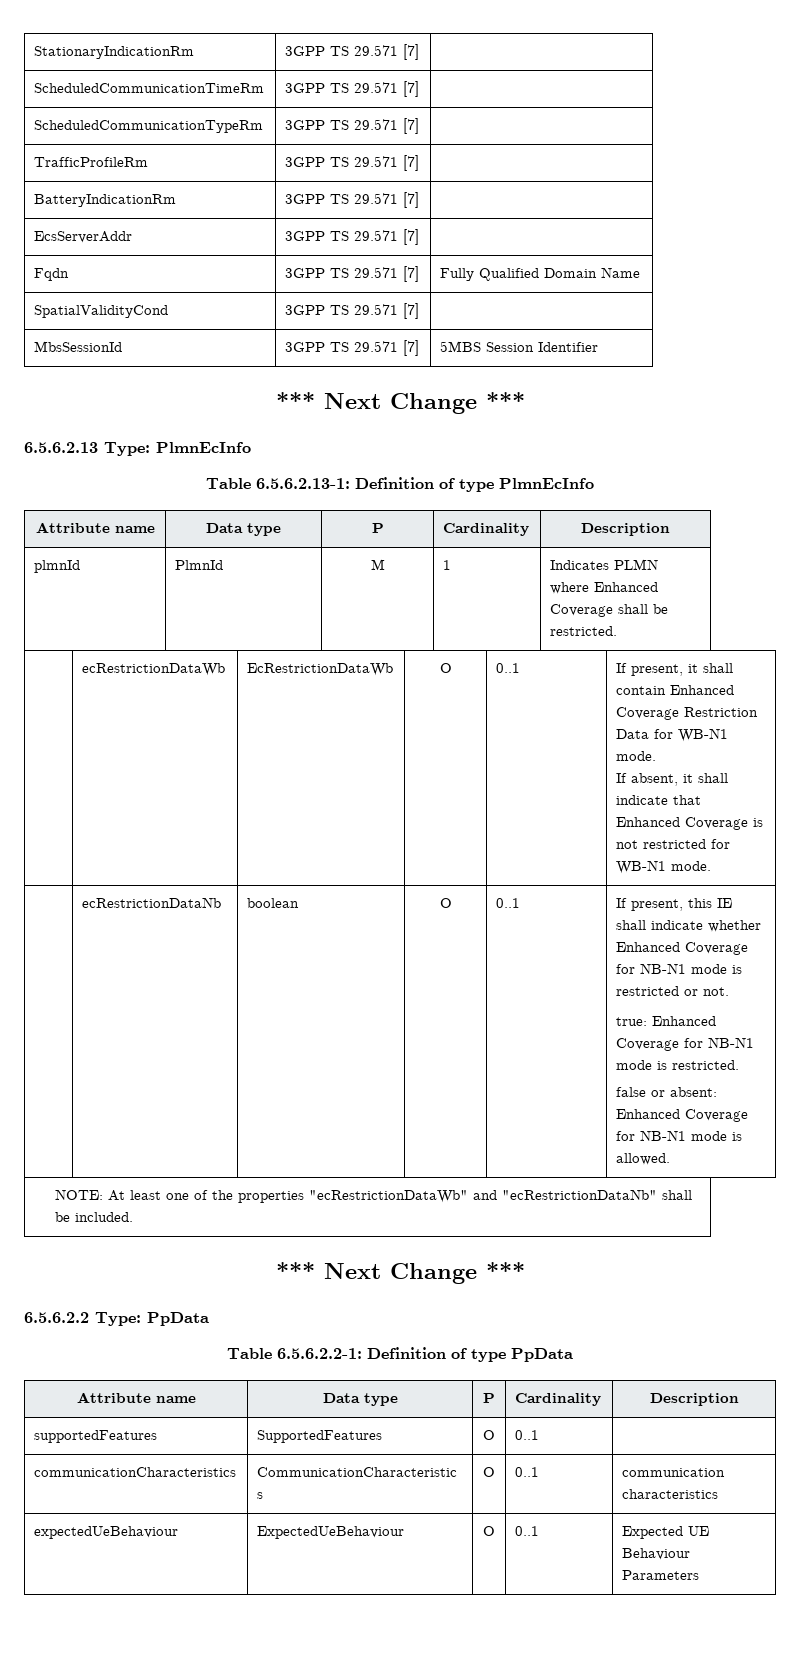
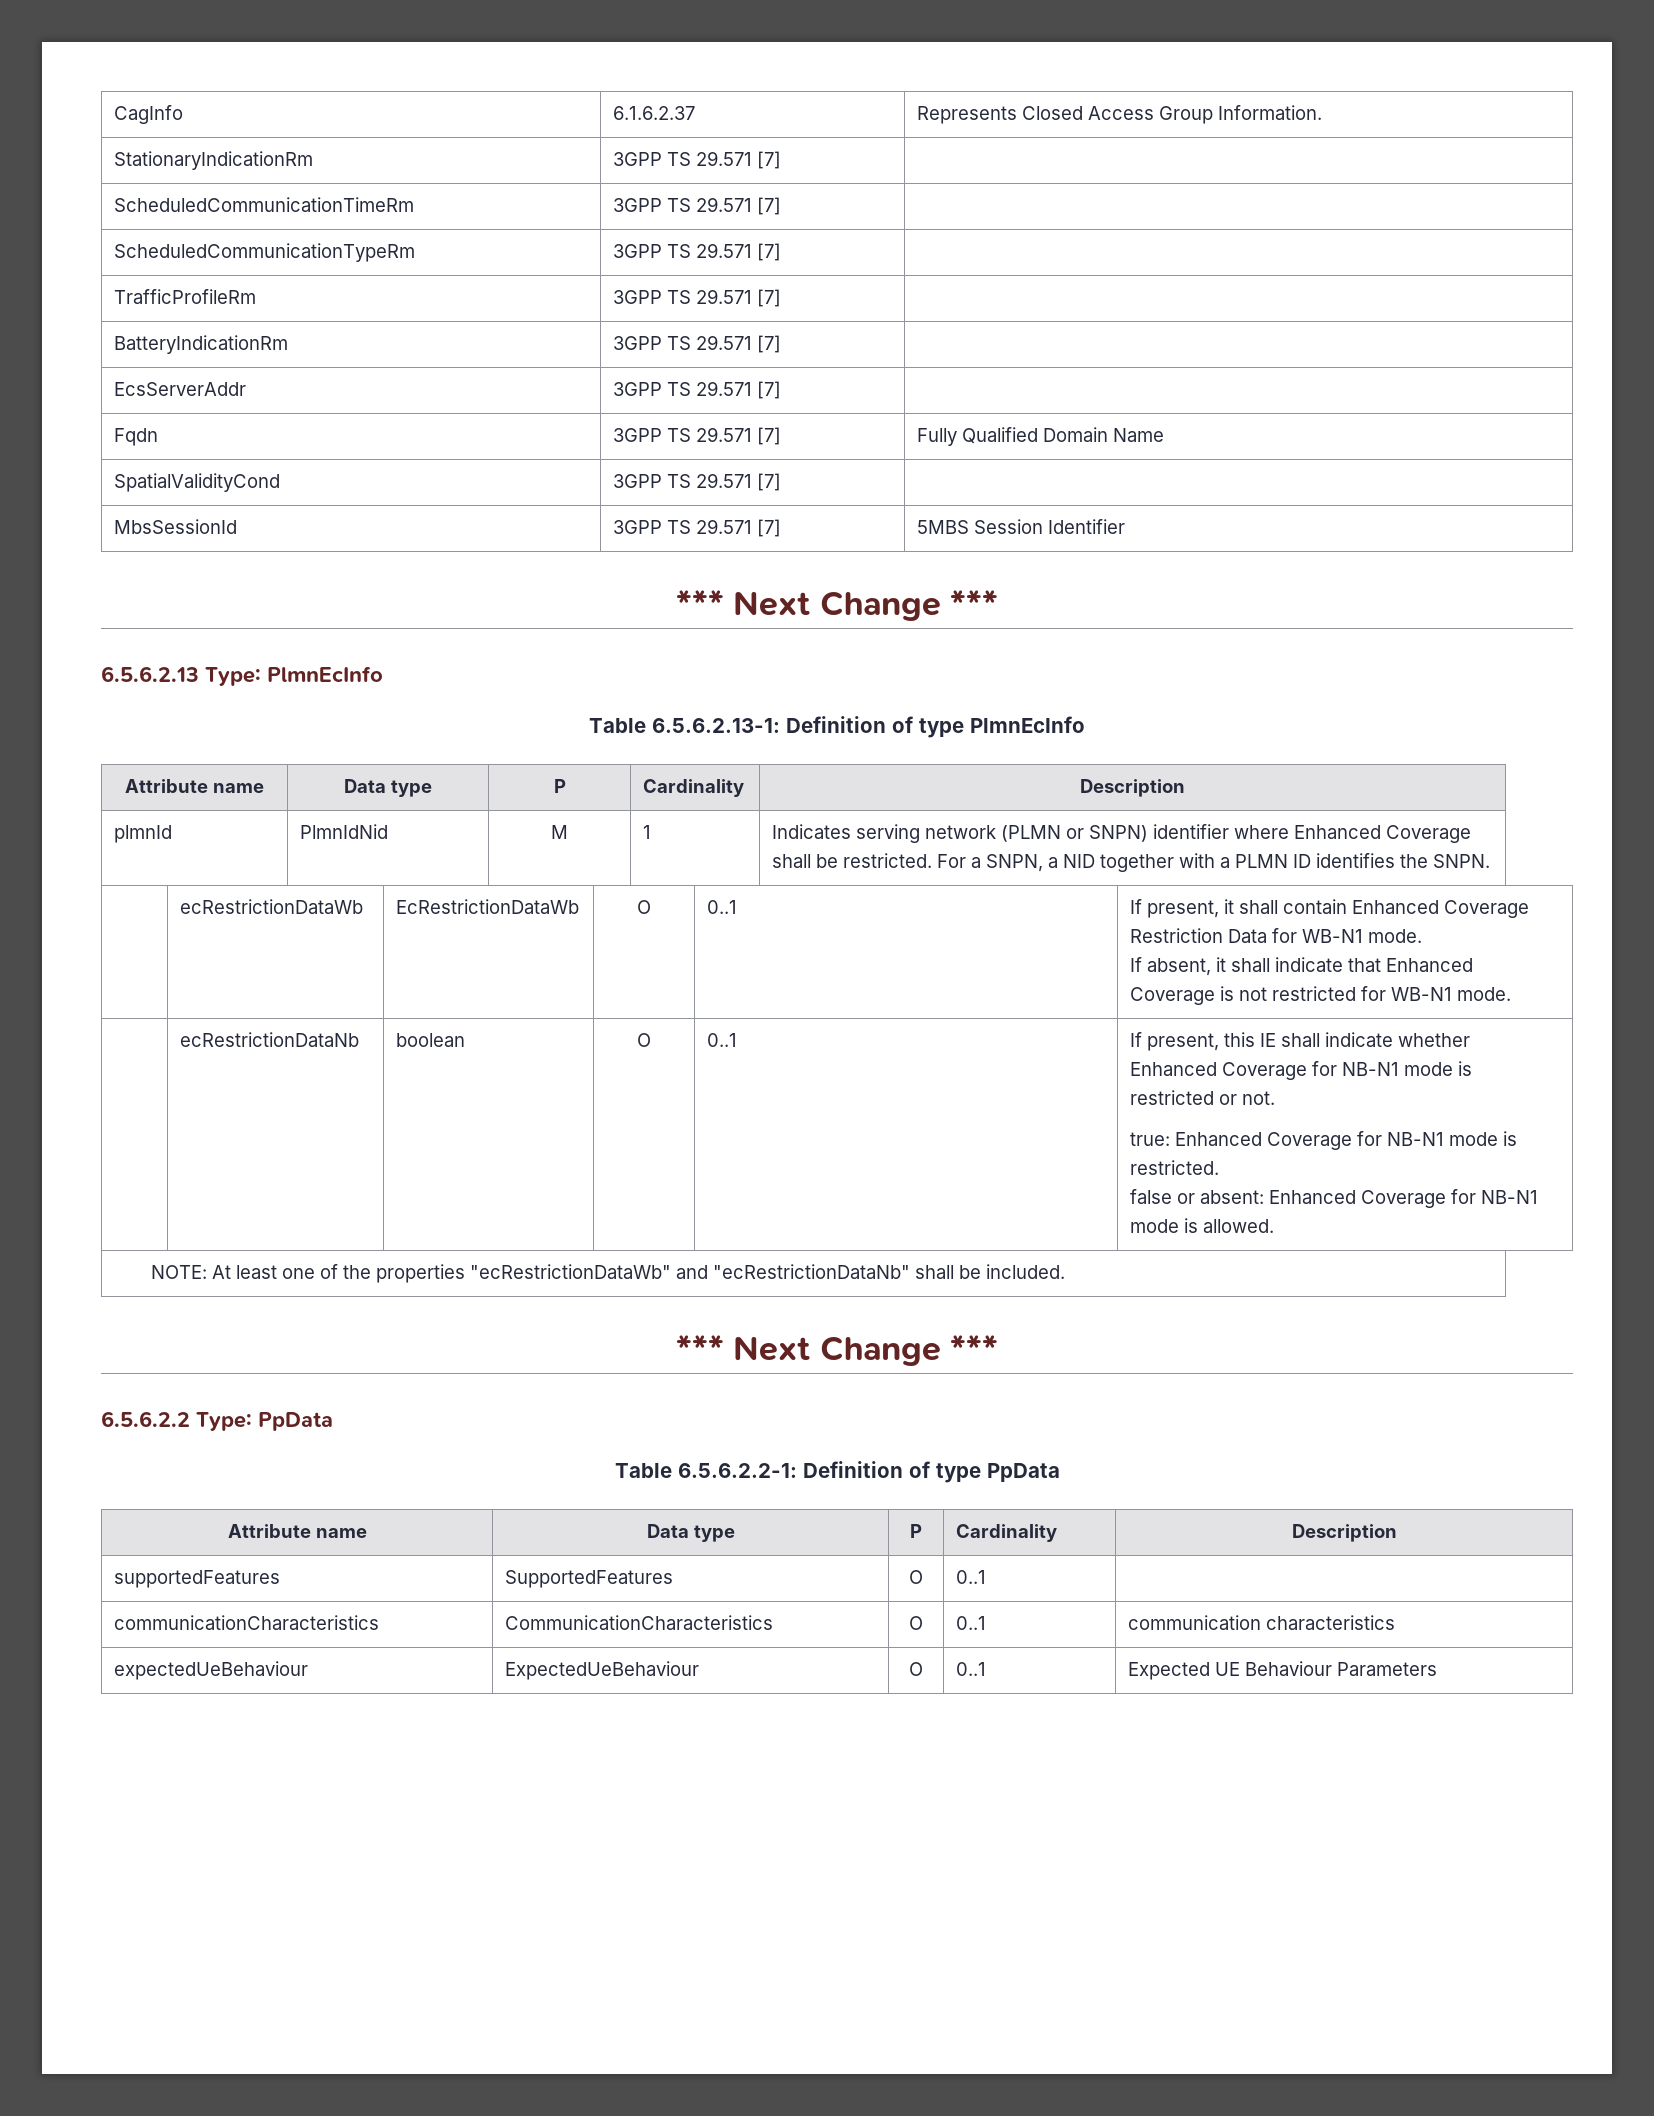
+ CagInfo | 6.1.6.2.37 | Represents Closed Access Group Information.
- plmnId | PlmnId | M | 1 | Indicates PLMN where Enhanced Coverage shall be restricted.
+ plmnId | PlmnIdNid | M | 1 | Indicates serving network (PLMN or SNPN) identifier where Enhanced Coverage shall be restricted. For a SNPN, a NID together with a PLMN ID identifies the SNPN.

